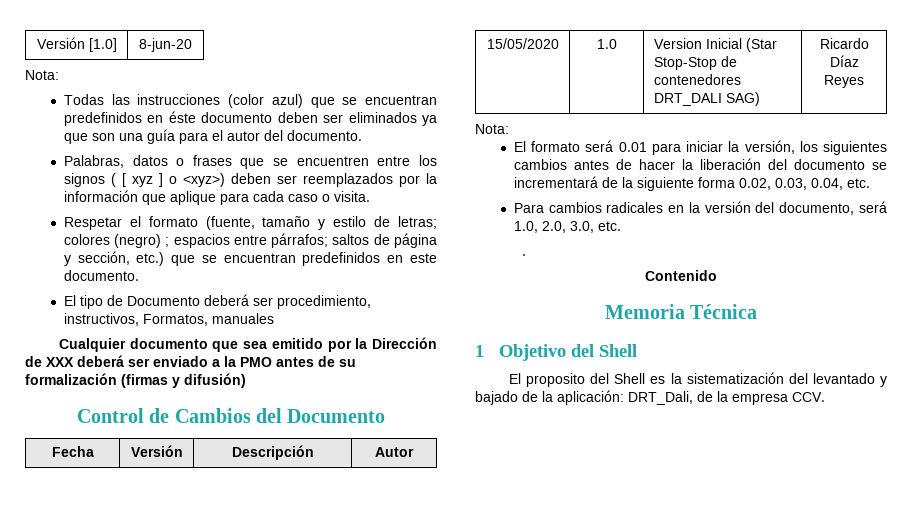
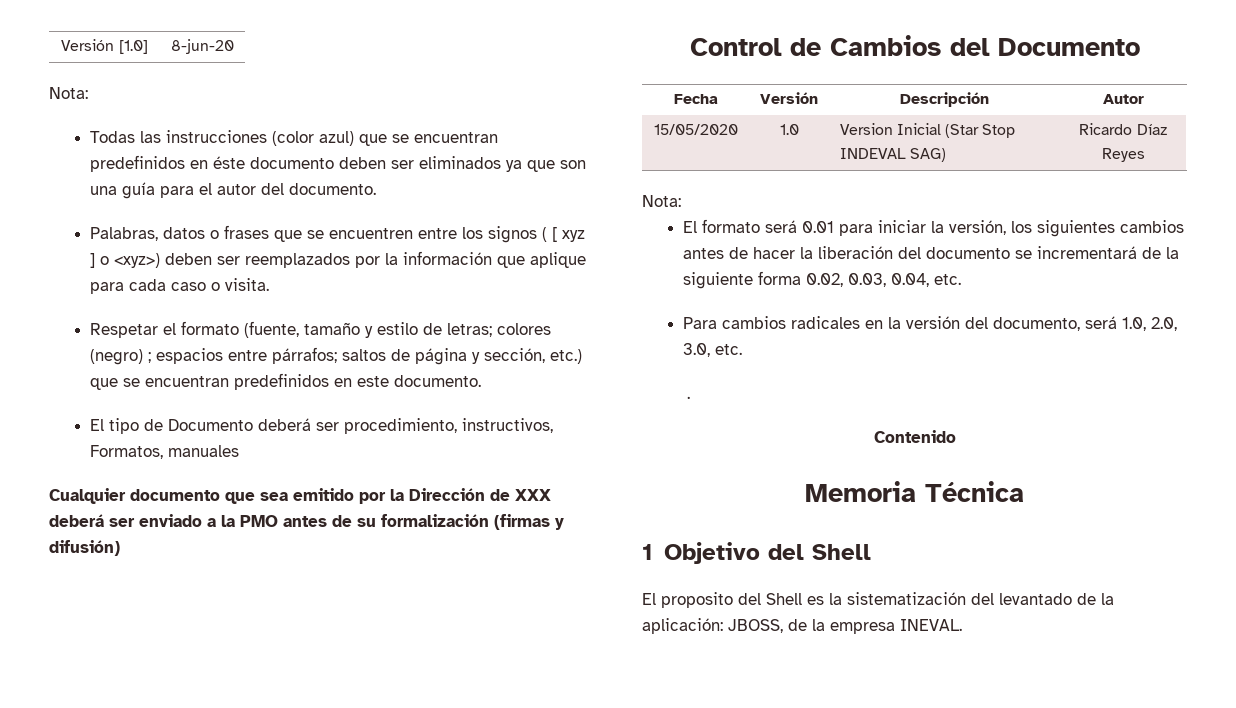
- 15/05/2020 | 1.0 | Version Inicial (Star Stop-Stop de contenedores DRT_DALI SAG) | Ricardo Díaz Reyes
+ 15/05/2020 | 1.0 | Version Inicial (Star Stop INDEVAL SAG) | Ricardo Díaz Reyes
- El proposito del Shell es la sistematización del levantado y bajado de la aplicación: DRT_Dali, de la empresa CCV.
+ El proposito del Shell es la sistematización del levantado de la aplicación: JBOSS, de la empresa INEVAL.

